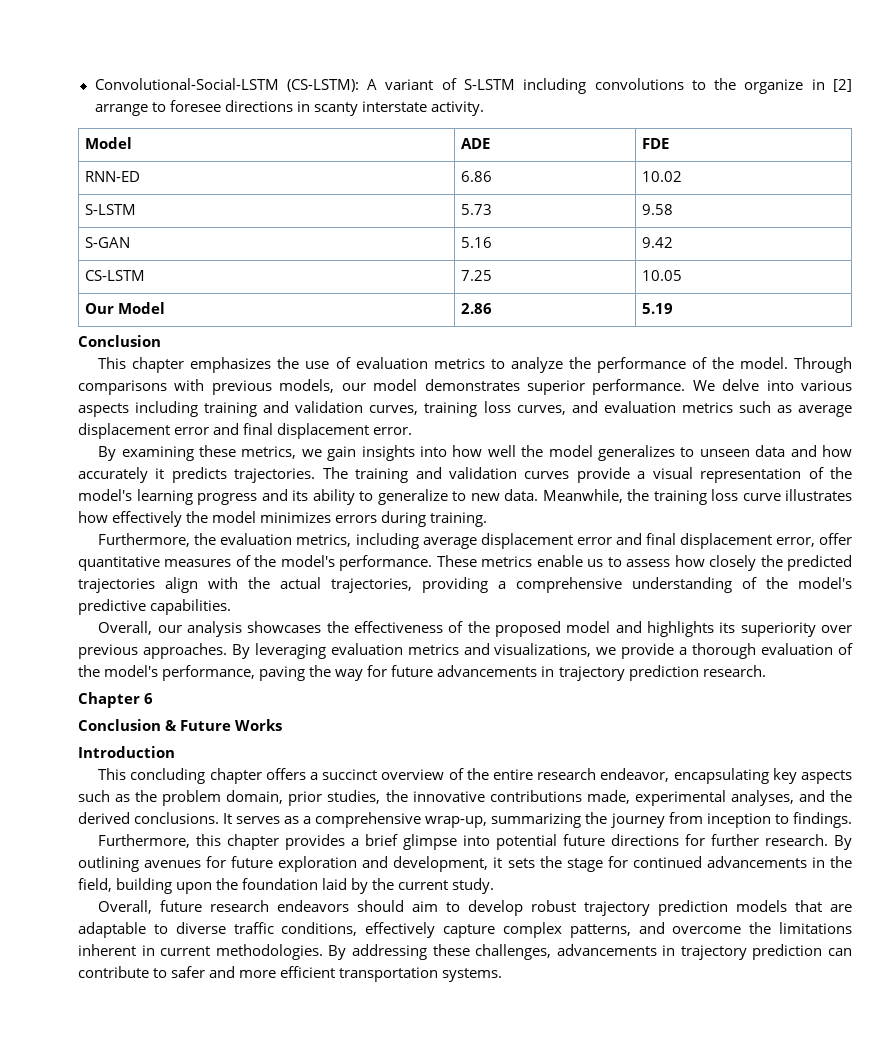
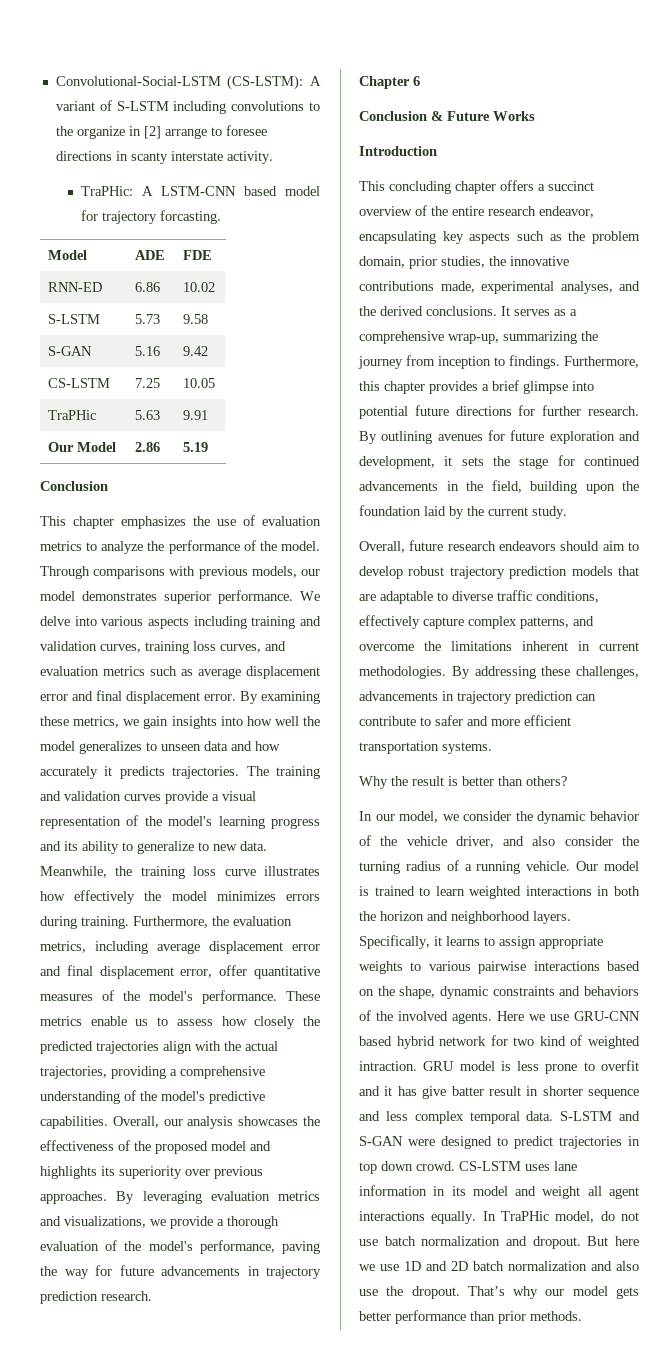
+ TraPHic: A LSTM-CNN based model for trajectory forcasting.
+ TraPHic | 5.63 | 9.91
- We delve into various aspects including training and validation curves, training loss curves, and evaluation metrics such as average displacement error and final displacement error.
- By examining these metrics, we gain insights into how well the model generalizes to unseen data and how accurately it predicts trajectories.
+ We delve into various aspects including training and validation curves, training loss curves, and evaluation metrics such as average displacement error and final displacement error. By examining these metrics, we gain insights into how well the model generalizes to unseen data and how accurately it predicts trajectories.
- Meanwhile, the training loss curve illustrates how effectively the model minimizes errors during training.
- Furthermore, the evaluation metrics, including average displacement error and final displacement error, offer quantitative measures of the model's performance.
+ Meanwhile, the training loss curve illustrates how effectively the model minimizes errors during training. Furthermore, the evaluation metrics, including average displacement error and final displacement error, offer quantitative measures of the model's performance.
- These metrics enable us to assess how closely the predicted trajectories align with the actual trajectories, providing a comprehensive understanding of the model's predictive capabilities.
- Overall, our analysis showcases the effectiveness of the proposed model and highlights its superiority over previous approaches.
+ These metrics enable us to assess how closely the predicted trajectories align with the actual trajectories, providing a comprehensive understanding of the model's predictive capabilities. Overall, our analysis showcases the effectiveness of the proposed model and highlights its superiority over previous approaches.
- It serves as a comprehensive wrap-up, summarizing the journey from inception to findings.
- Furthermore, this chapter provides a brief glimpse into potential future directions for further research.
+ It serves as a comprehensive wrap-up, summarizing the journey from inception to findings. Furthermore, this chapter provides a brief glimpse into potential future directions for further research.
+ Why the result is better than others?
+ In our model, we consider the dynamic behavior of the vehicle driver, and also consider the turning radius of a running vehicle. Our model is trained to learn weighted interactions in both the horizon and neighborhood layers. Specifically, it learns to assign appropriate weights to various pairwise interactions based on the shape, dynamic constraints and behaviors of the involved agents. Here we use GRU-CNN based hybrid network for two kind of weighted intraction. GRU model is less prone to overfit and it has give batter result in shorter sequence and less complex temporal data. S-LSTM and S-GAN were designed to predict trajectories in top down crowd. CS-LSTM uses lane information in its model and weight all agent interactions equally. In TraPHic model, do not use batch normalization and dropout. But here we use 1D and 2D batch normalization and also use the dropout. That’s why our model gets better performance than prior methods.

